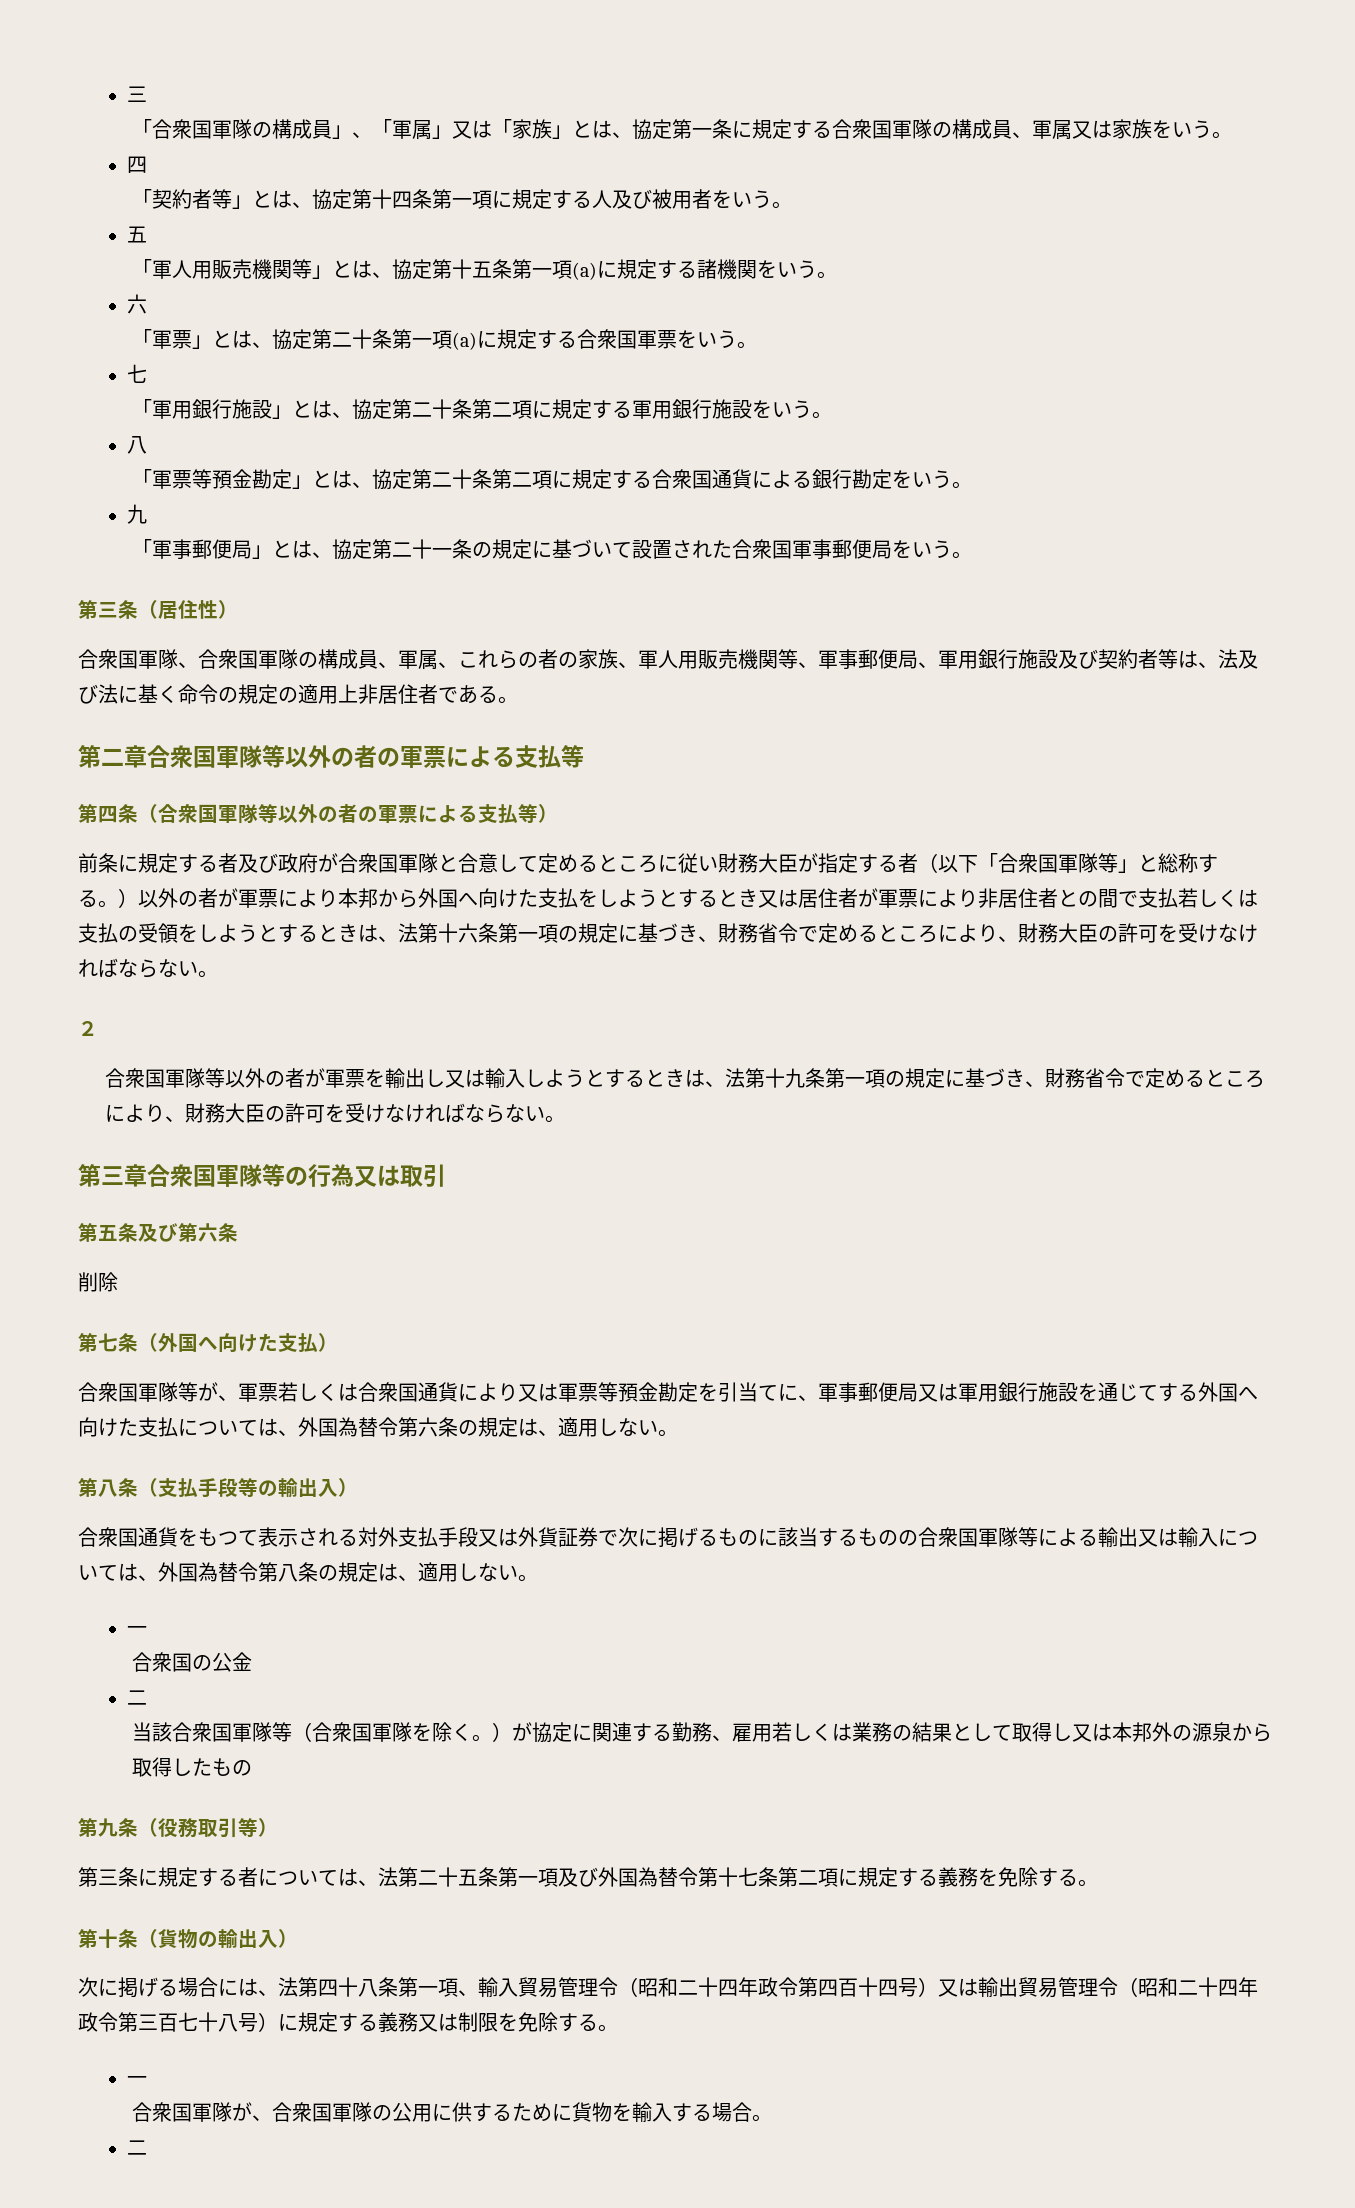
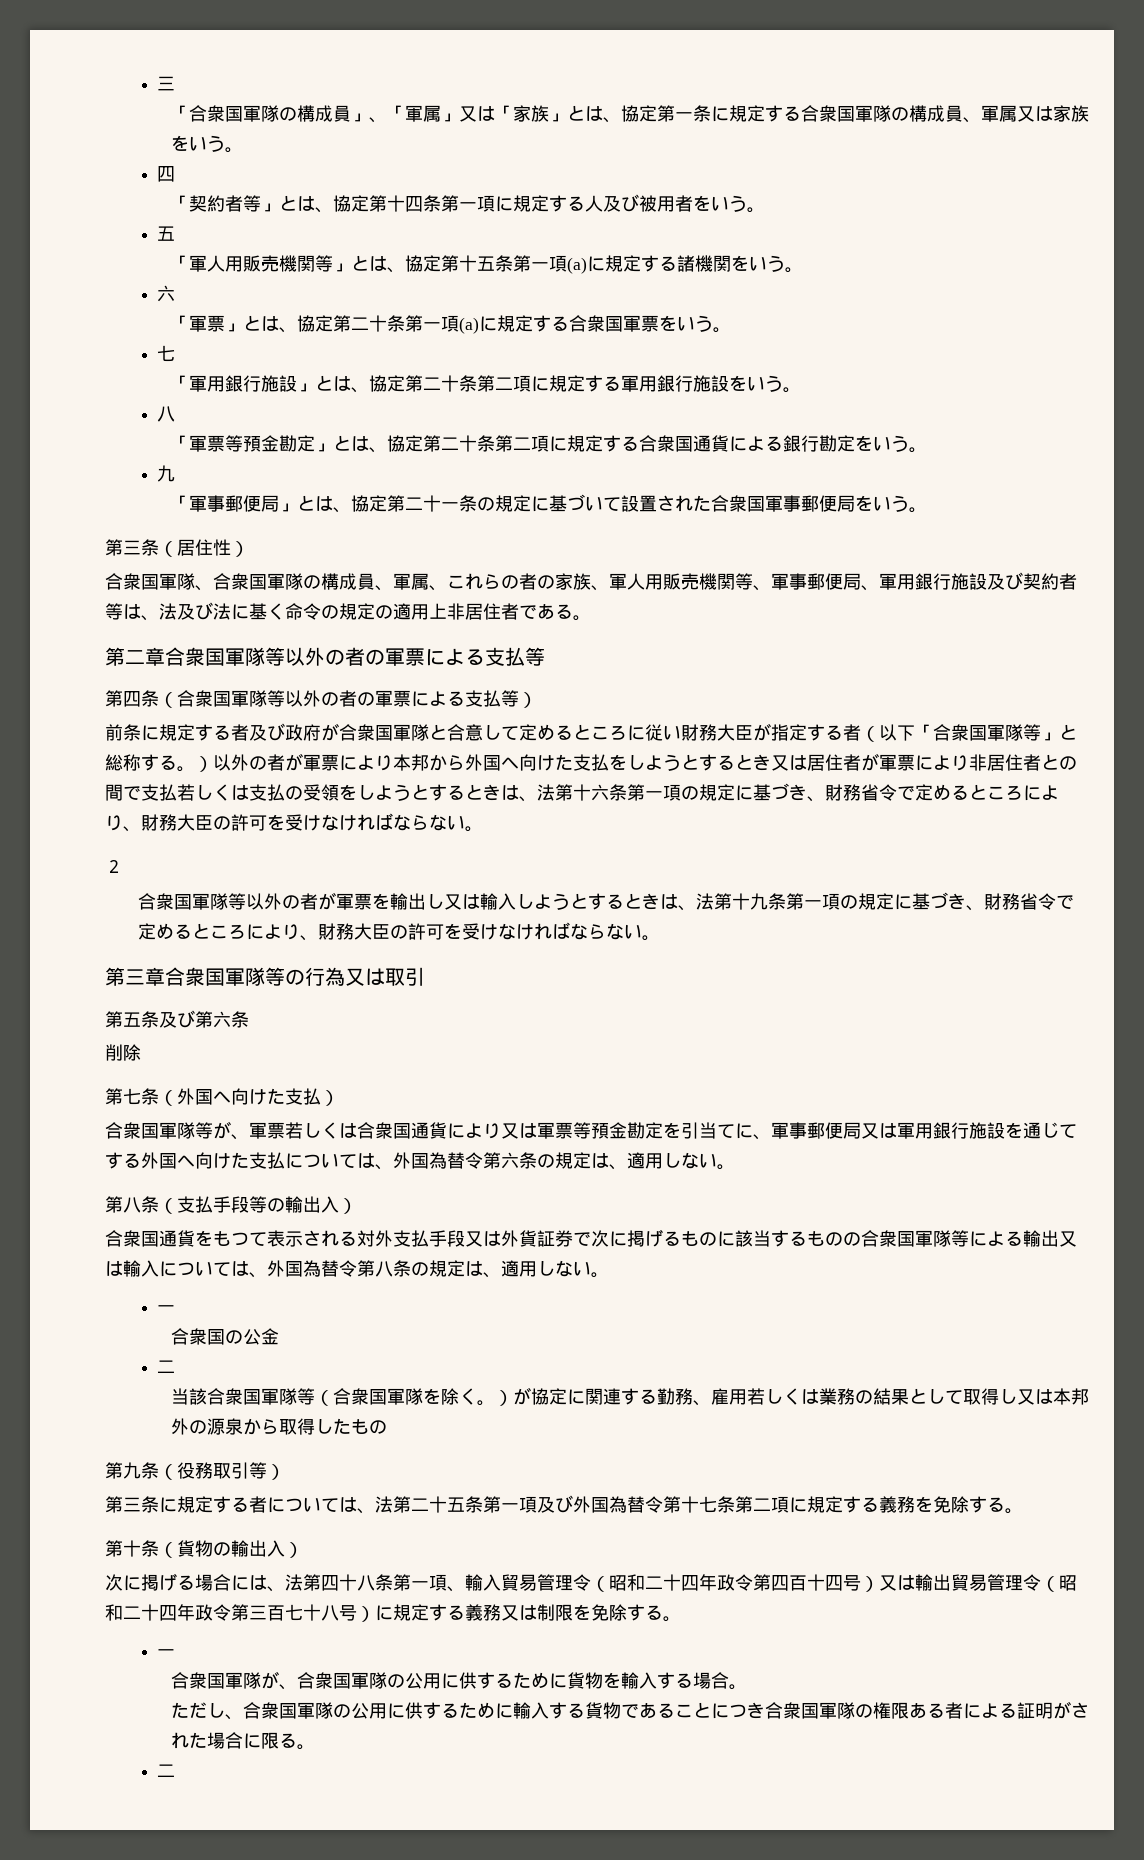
+ ただし、合衆国軍隊の公用に供するために輸入する貨物であることにつき合衆国軍隊の権限ある者による証明がされた場合に限る。

